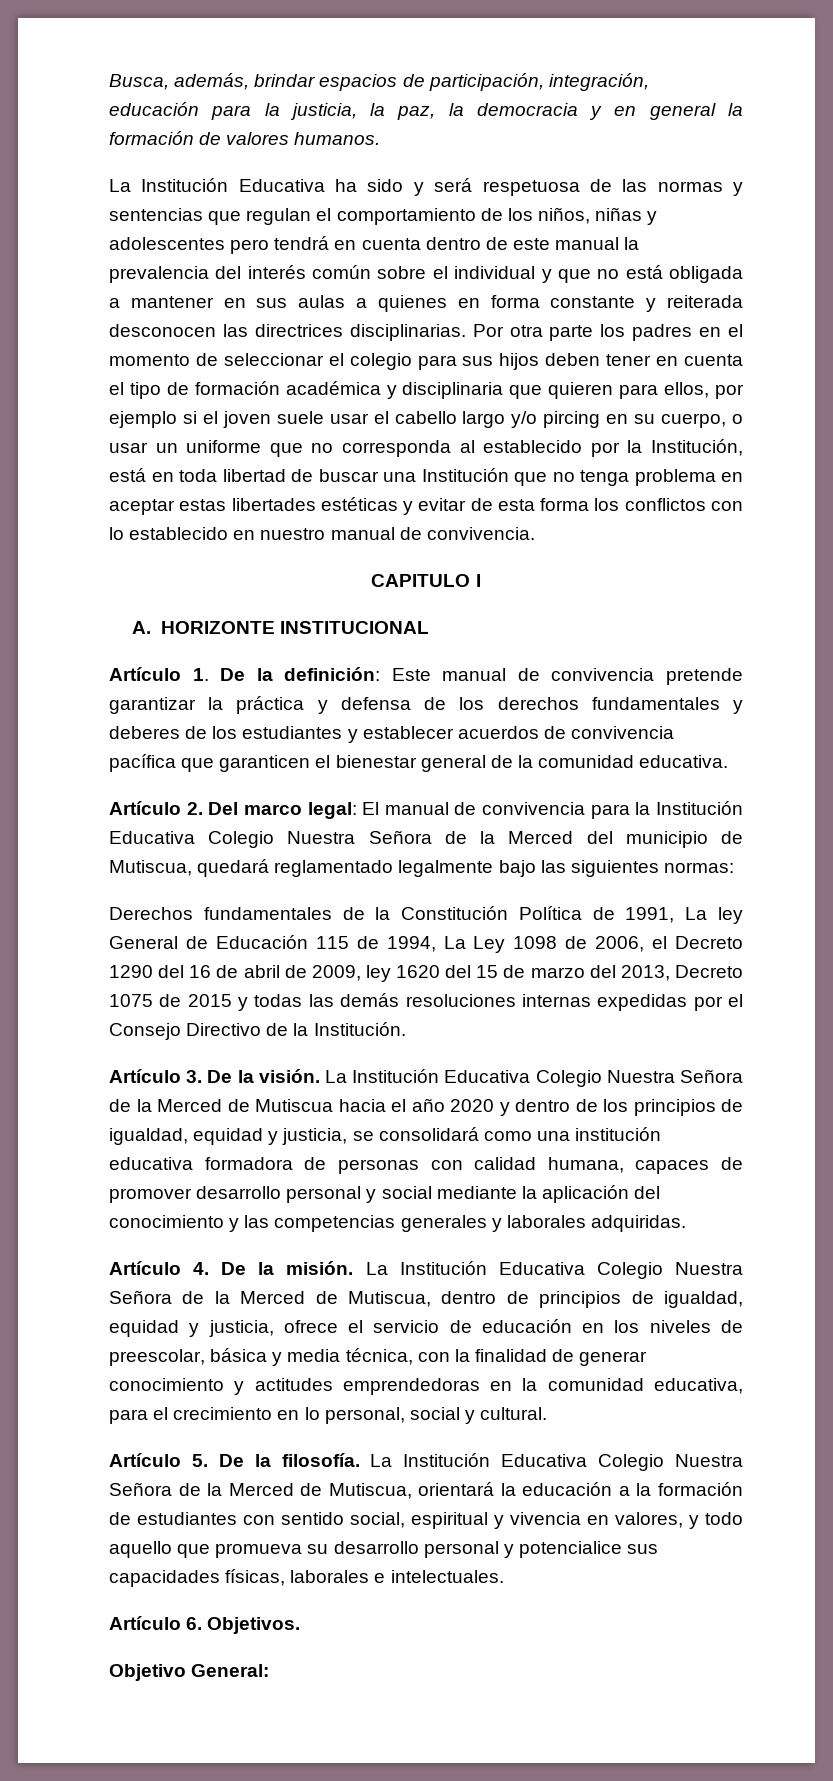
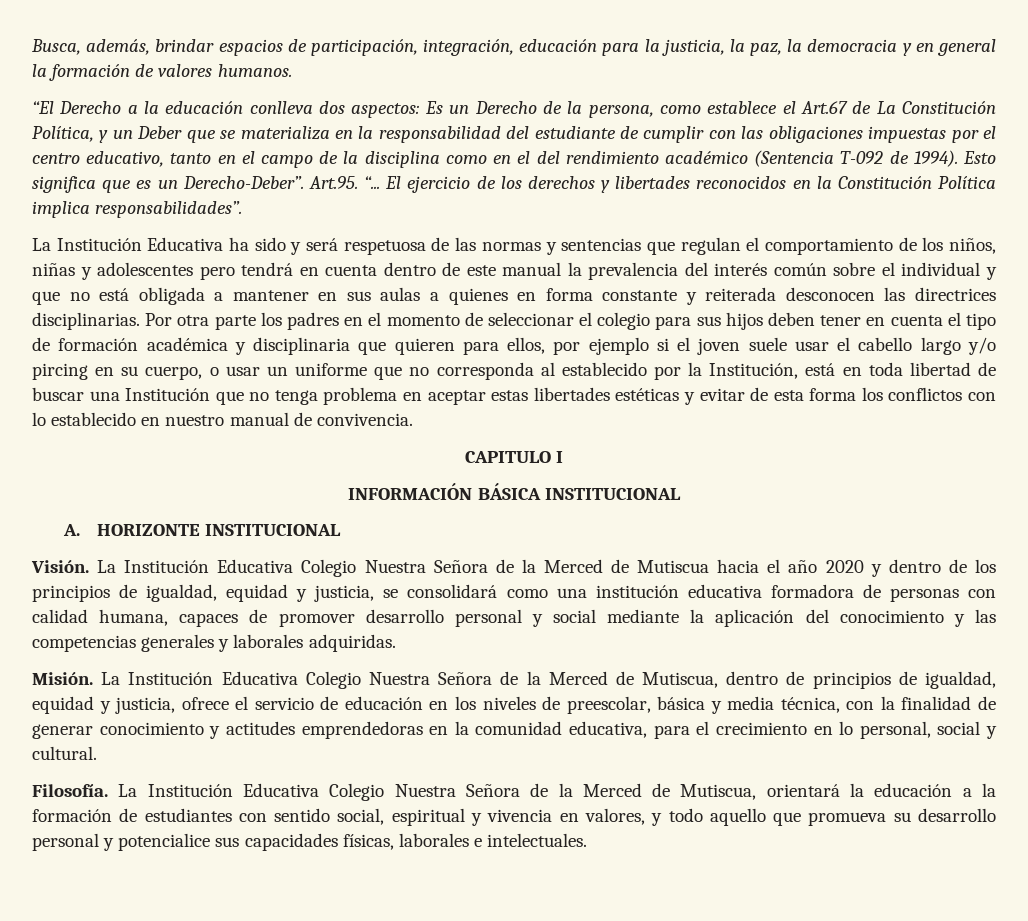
+ “El Derecho a la educación conlleva dos aspectos: Es un Derecho de la persona, como establece el Art.67 de La Constitución Política, y un Deber que se materializa en la responsabilidad del estudiante de cumplir con las obligaciones impuestas por el centro educativo, tanto en el campo de la disciplina como en el del rendimiento académico (Sentencia T-092 de 1994). Esto significa que es un Derecho-Deber”. Art.95. “... El ejercicio de los derechos y libertades reconocidos en la Constitución Política implica responsabilidades”.
+ INFORMACIÓN BÁSICA INSTITUCIONAL
- Artículo 1. De la definición: Este manual de convivencia pretende garantizar la práctica y defensa de los derechos fundamentales y deberes de los estudiantes y establecer acuerdos de convivencia pacífica que garanticen el bienestar general de la comunidad educativa.
- Artículo 2. Del marco legal: El manual de convivencia para la Institución Educativa Colegio Nuestra Señora de la Merced del municipio de Mutiscua, quedará reglamentado legalmente bajo las siguientes normas:
- Derechos fundamentales de la Constitución Política de 1991, La ley General de Educación 115 de 1994, La Ley 1098 de 2006, el Decreto 1290 del 16 de abril de 2009, ley 1620 del 15 de marzo del 2013, Decreto 1075 de 2015 y todas las demás resoluciones internas expedidas por el Consejo Directivo de la Institución.
- Artículo 3. De la visión.
+ Visión.
- Artículo 4. De la misión.
+ Misión.
- Artículo 5. De la filosofía.
+ Filosofía.
- Artículo 6. Objetivos.
- Objetivo General:

